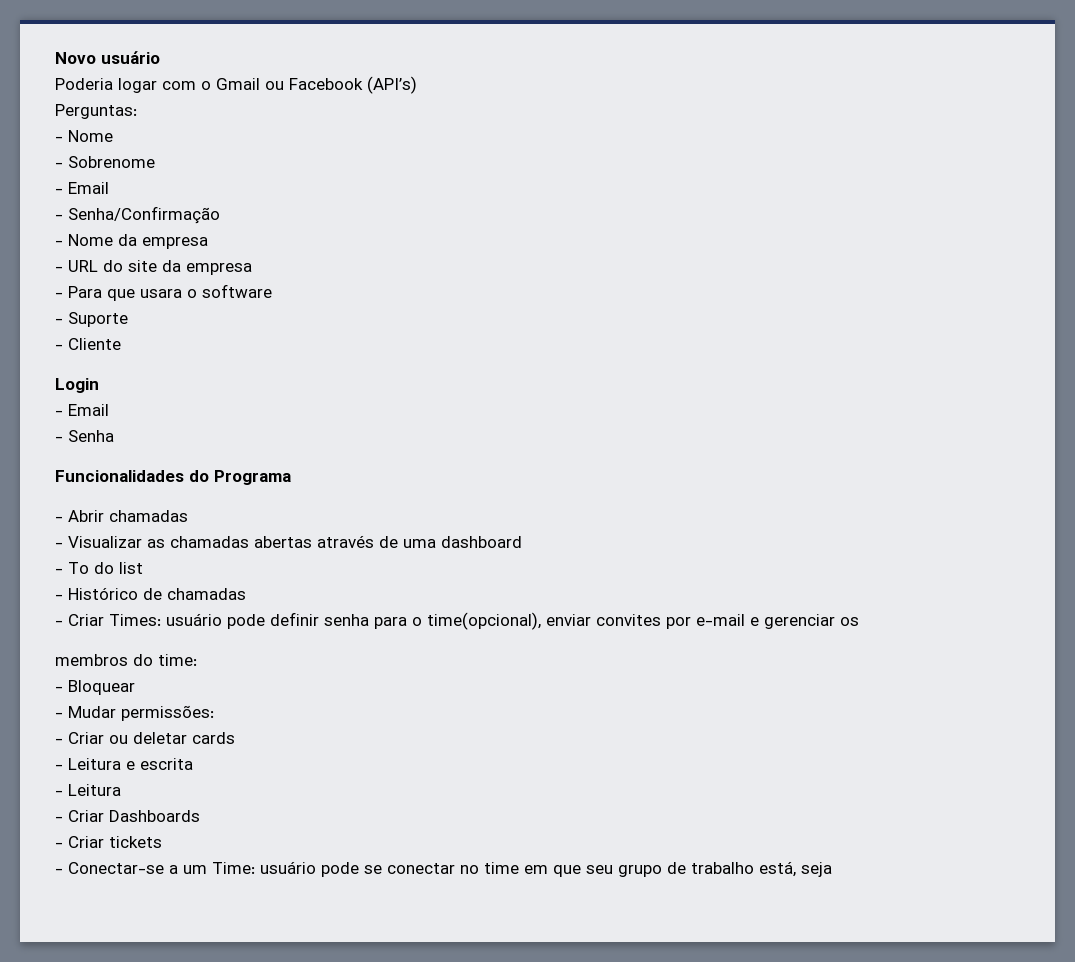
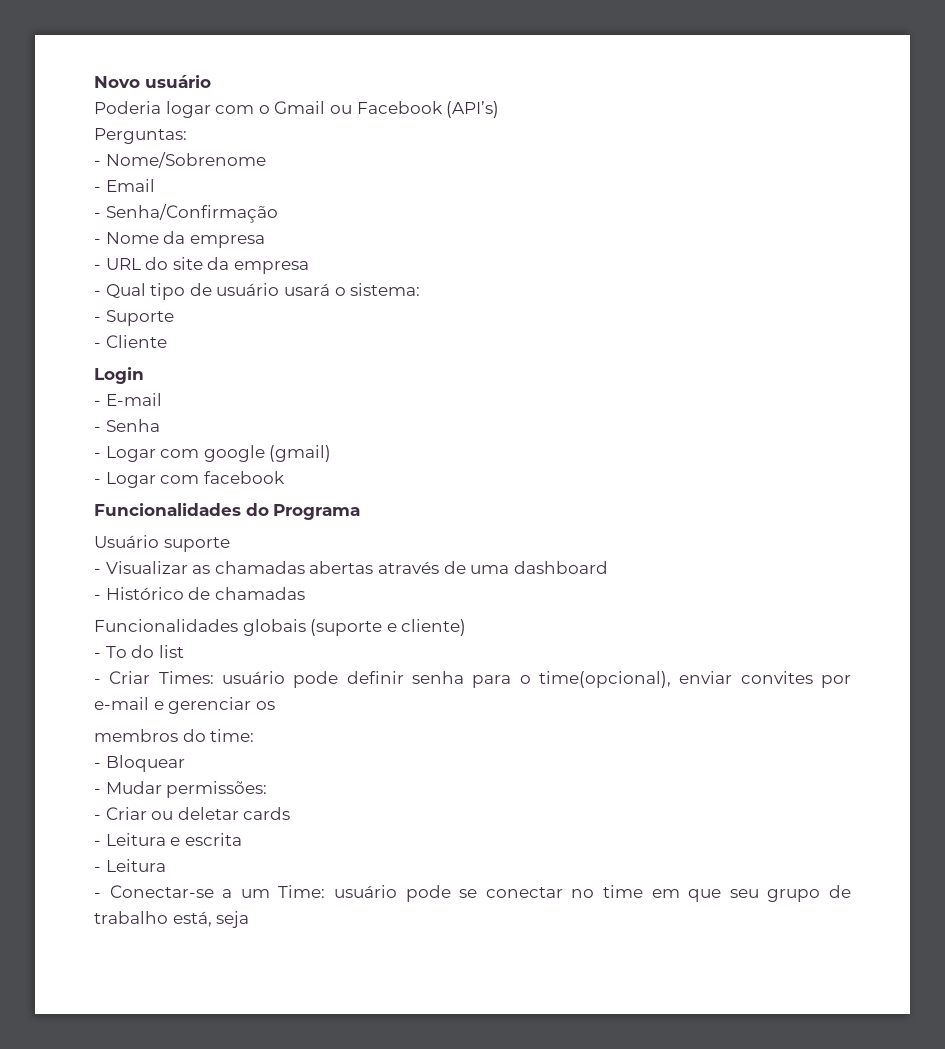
  Perguntas:
- - Nome
- - Sobrenome
+ - Nome/Sobrenome
- - Para que usara o software
+ - Qual tipo de usuário usará o sistema:
  Login
- - Email
+ - E-mail
+ - Logar com google (gmail)
+ - Logar com facebook
- - Abrir chamadas
+ Usuário suporte
+ - Histórico de chamadas
+ Funcionalidades globais (suporte e cliente)
- - Histórico de chamadas
- - Criar Dashboards
- - Criar tickets

